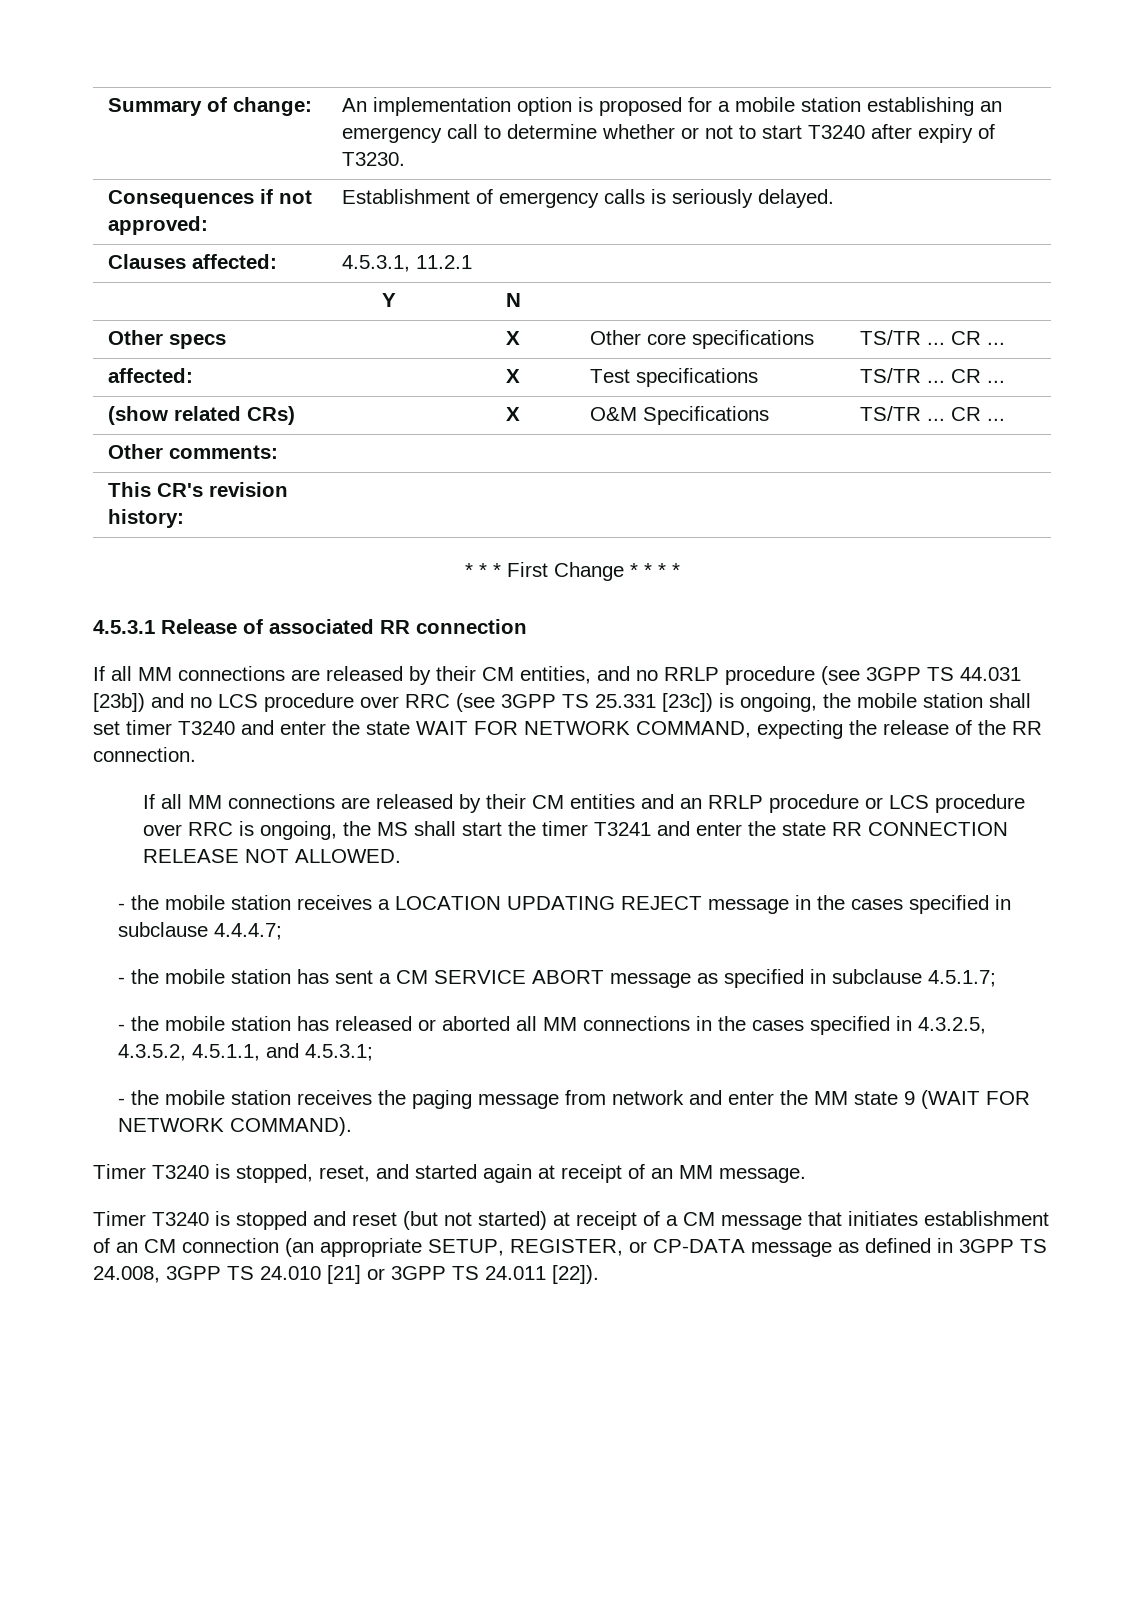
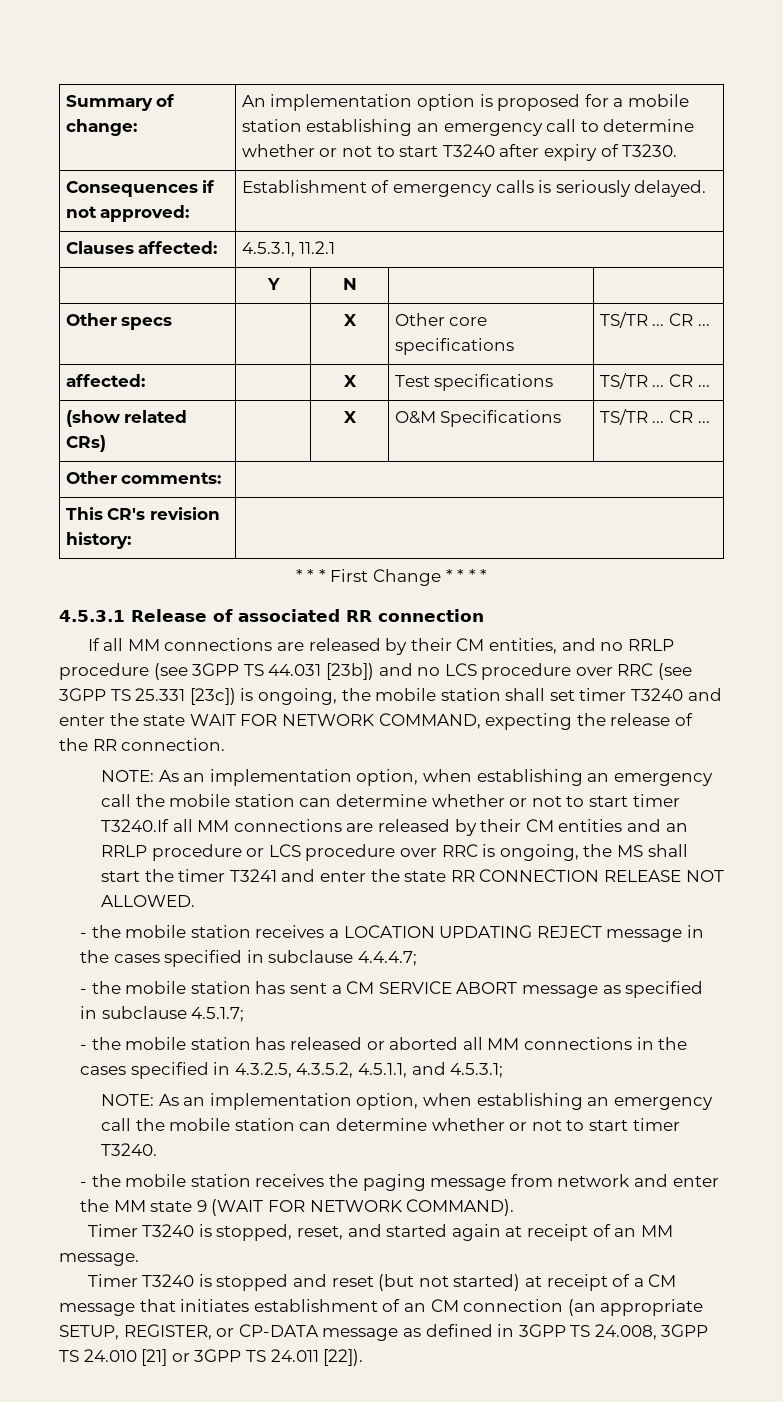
- If all MM connections are released by their CM entities and an RRLP procedure or LCS procedure over RRC is ongoing, the MS shall start the timer T3241 and enter the state RR CONNECTION RELEASE NOT ALLOWED.
+ NOTE: As an implementation option, when establishing an emergency call the mobile station can determine whether or not to start timer T3240.If all MM connections are released by their CM entities and an RRLP procedure or LCS procedure over RRC is ongoing, the MS shall start the timer T3241 and enter the state RR CONNECTION RELEASE NOT ALLOWED.
+ NOTE: As an implementation option, when establishing an emergency call the mobile station can determine whether or not to start timer T3240.

